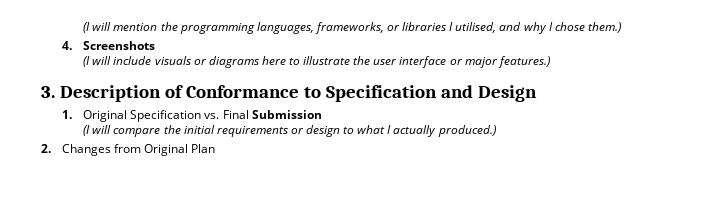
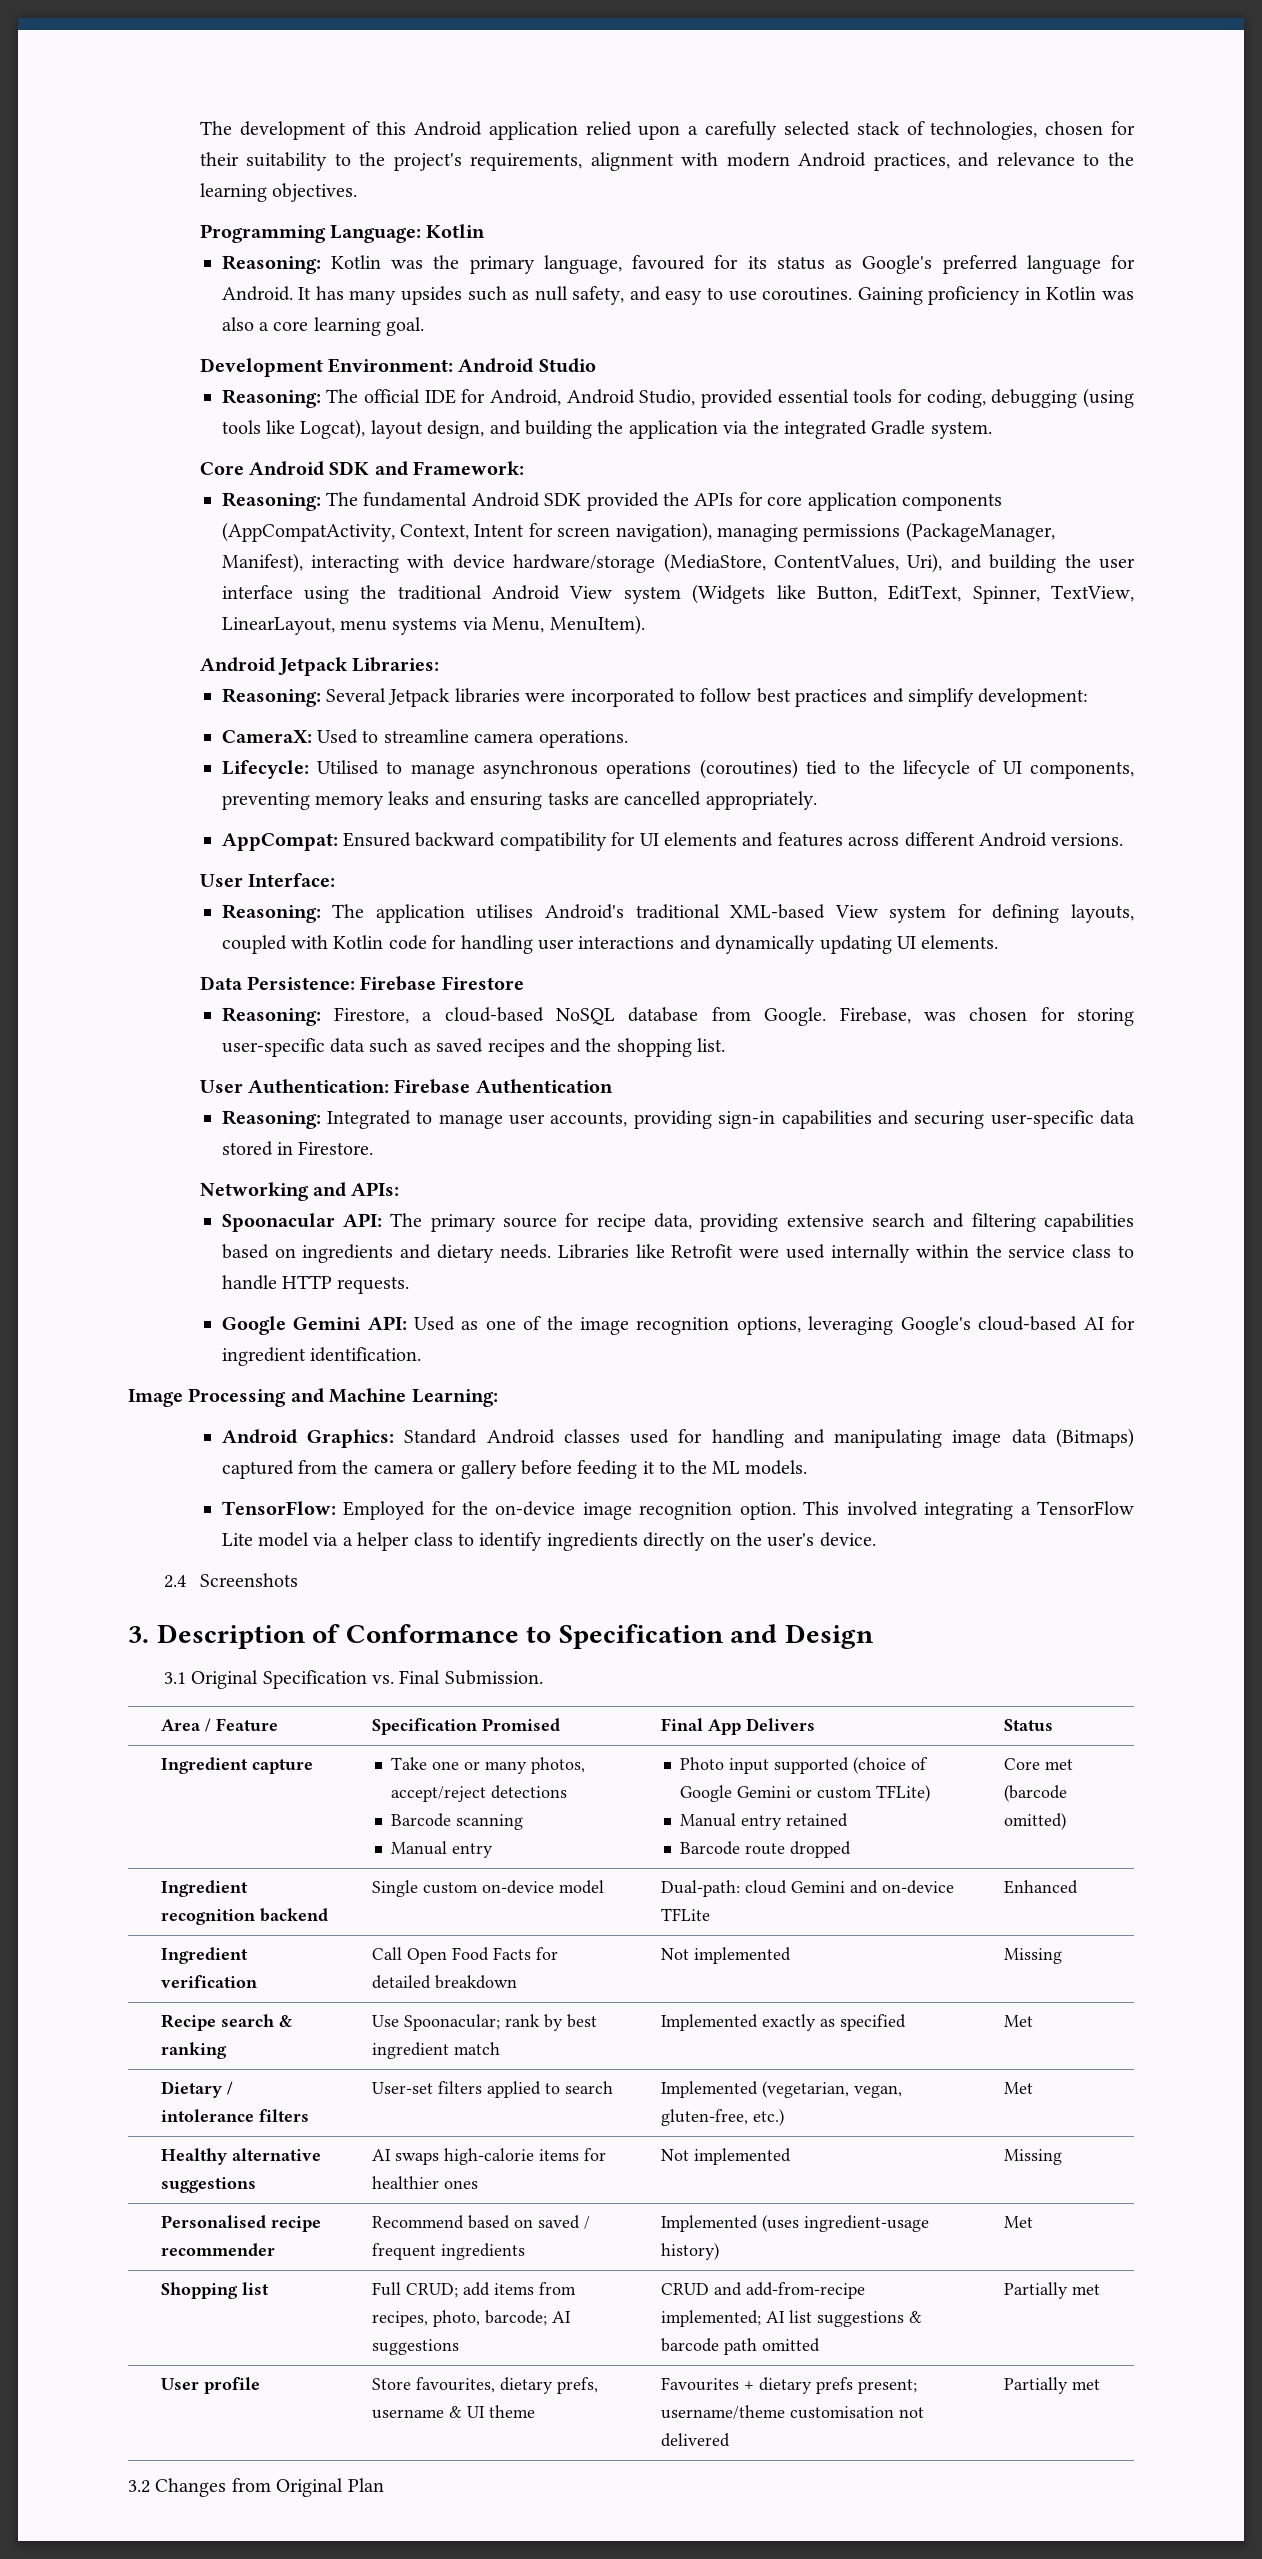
- (I will mention the programming languages, frameworks, or libraries I utilised, and why I chose them.)
- 4. Screenshots
- (I will include visuals or diagrams here to illustrate the user interface or major features.)
+ The development of this Android application relied upon a carefully selected stack of technologies, chosen for their suitability to the project's requirements, alignment with modern Android practices, and relevance to the learning objectives.
+ Programming Language: Kotlin
+ Reasoning: Kotlin was the primary language, favoured for its status as Google's preferred language for Android. It has many upsides such as null safety, and easy to use coroutines. Gaining proficiency in Kotlin was also a core learning goal.
+ Development Environment: Android Studio
+ Reasoning: The official IDE for Android, Android Studio, provided essential tools for coding, debugging (using tools like Logcat), layout design, and building the application via the integrated Gradle system.
+ Core Android SDK and Framework:
+ Reasoning: The fundamental Android SDK provided the APIs for core application components (AppCompatActivity, Context, Intent for screen navigation), managing permissions (PackageManager, Manifest), interacting with device hardware/storage (MediaStore, ContentValues, Uri), and building the user interface using the traditional Android View system (Widgets like Button, EditText, Spinner, TextView, LinearLayout, menu systems via Menu, MenuItem).
+ Android Jetpack Libraries:
+ Reasoning: Several Jetpack libraries were incorporated to follow best practices and simplify development:
+ CameraX: Used to streamline camera operations.
+ Lifecycle: Utilised to manage asynchronous operations (coroutines) tied to the lifecycle of UI components, preventing memory leaks and ensuring tasks are cancelled appropriately.
+ AppCompat: Ensured backward compatibility for UI elements and features across different Android versions.
+ User Interface:
+ Reasoning: The application utilises Android's traditional XML-based View system for defining layouts, coupled with Kotlin code for handling user interactions and dynamically updating UI elements.
+ Data Persistence: Firebase Firestore
+ Reasoning: Firestore, a cloud-based NoSQL database from Google. Firebase, was chosen for storing user-specific data such as saved recipes and the shopping list.
+ User Authentication: Firebase Authentication
+ Reasoning: Integrated to manage user accounts, providing sign-in capabilities and securing user-specific data stored in Firestore.
+ Networking and APIs:
+ Spoonacular API: The primary source for recipe data, providing extensive search and filtering capabilities based on ingredients and dietary needs. Libraries like Retrofit were used internally within the service class to handle HTTP requests.
+ Google Gemini API: Used as one of the image recognition options, leveraging Google's cloud-based AI for ingredient identification.
+ Image Processing and Machine Learning:
+ Android Graphics: Standard Android classes used for handling and manipulating image data (Bitmaps) captured from the camera or gallery before feeding it to the ML models.
+ TensorFlow: Employed for the on-device image recognition option. This involved integrating a TensorFlow Lite model via a helper class to identify ingredients directly on the user's device.
+ 2.4 Screenshots
- 1. Original Specification vs. Final Submission
- (I will compare the initial requirements or design to what I actually produced.)
- 2. Changes from Original Plan
+ 3.1 Original Specification vs. Final Submission.
+ Area / Feature | Specification Promised | Final App Delivers | Status
+ Ingredient capture | Take one or many photos, accept/reject detections
+ Barcode scanning
+ Manual entry | Photo input supported (choice of Google Gemini or custom TFLite)
+ Manual entry retained
+ Barcode route dropped | Core met (barcode omitted)
+ Ingredient recognition backend | Single custom on-device model | Dual-path: cloud Gemini and on-device TFLite | Enhanced
+ Ingredient verification | Call Open Food Facts for detailed breakdown | Not implemented | Missing
+ Recipe search & ranking | Use Spoonacular; rank by best ingredient match | Implemented exactly as specified | Met
+ Dietary / intolerance filters | User-set filters applied to search | Implemented (vegetarian, vegan, gluten-free, etc.) | Met
+ Healthy alternative suggestions | AI swaps high-calorie items for healthier ones | Not implemented | Missing
+ Personalised recipe recommender | Recommend based on saved / frequent ingredients | Implemented (uses ingredient-usage history) | Met
+ Shopping list | Full CRUD; add items from recipes, photo, barcode; AI suggestions | CRUD and add-from-recipe implemented; AI list suggestions & barcode path omitted | Partially met
+ User profile | Store favourites, dietary prefs, username & UI theme | Favourites + dietary prefs present; username/theme customisation not delivered | Partially met
+ 3.2 Changes from Original Plan

